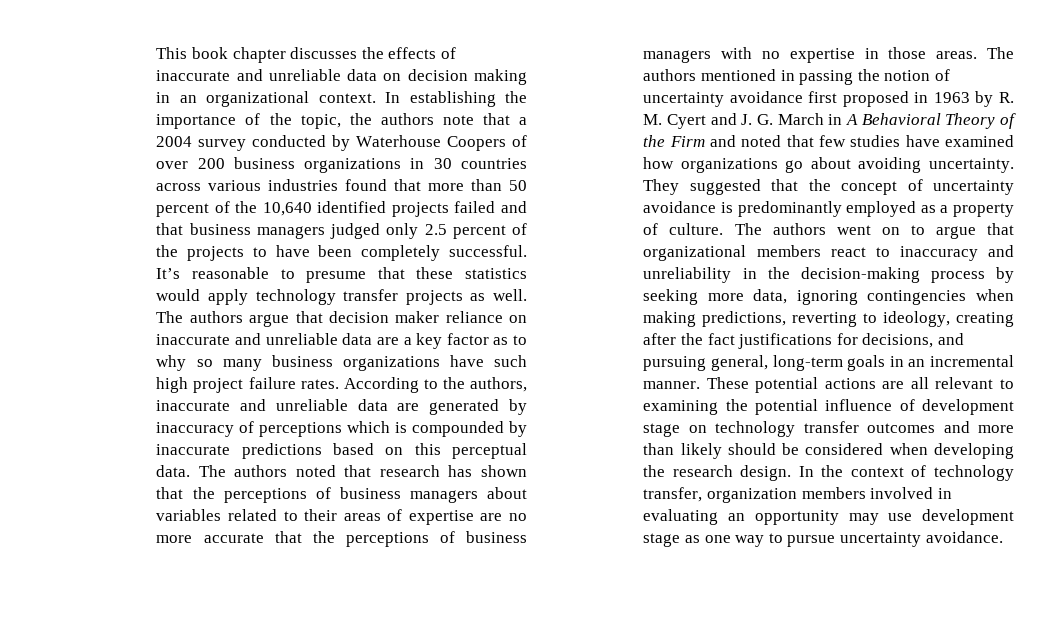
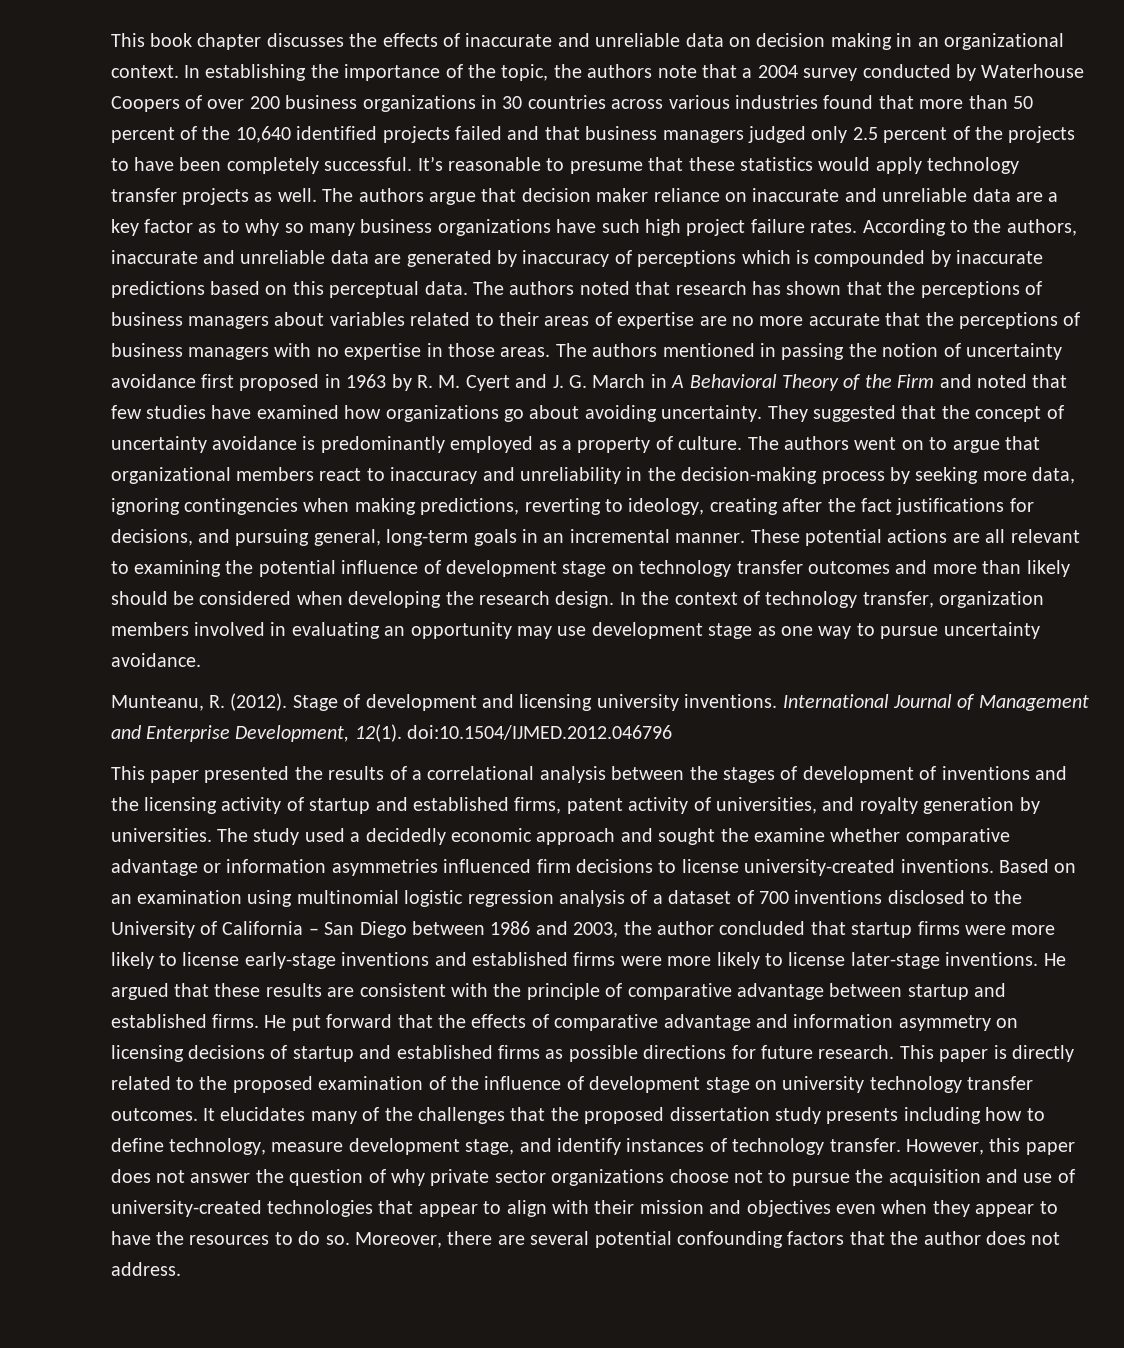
+ Munteanu, R. (2012). Stage of development and licensing university inventions. International Journal of Management and Enterprise Development, 12(1). doi:10.1504/IJMED.2012.046796
+ This paper presented the results of a correlational analysis between the stages of development of inventions and the licensing activity of startup and established firms, patent activity of universities, and royalty generation by universities. The study used a decidedly economic approach and sought the examine whether comparative advantage or information asymmetries influenced firm decisions to license university-created inventions. Based on an examination using multinomial logistic regression analysis of a dataset of 700 inventions disclosed to the University of California – San Diego between 1986 and 2003, the author concluded that startup firms were more likely to license early-stage inventions and established firms were more likely to license later-stage inventions. He argued that these results are consistent with the principle of comparative advantage between startup and established firms. He put forward that the effects of comparative advantage and information asymmetry on licensing decisions of startup and established firms as possible directions for future research. This paper is directly related to the proposed examination of the influence of development stage on university technology transfer outcomes. It elucidates many of the challenges that the proposed dissertation study presents including how to define technology, measure development stage, and identify instances of technology transfer. However, this paper does not answer the question of why private sector organizations choose not to pursue the acquisition and use of university-created technologies that appear to align with their mission and objectives even when they appear to have the resources to do so. Moreover, there are several potential confounding factors that the author does not address.

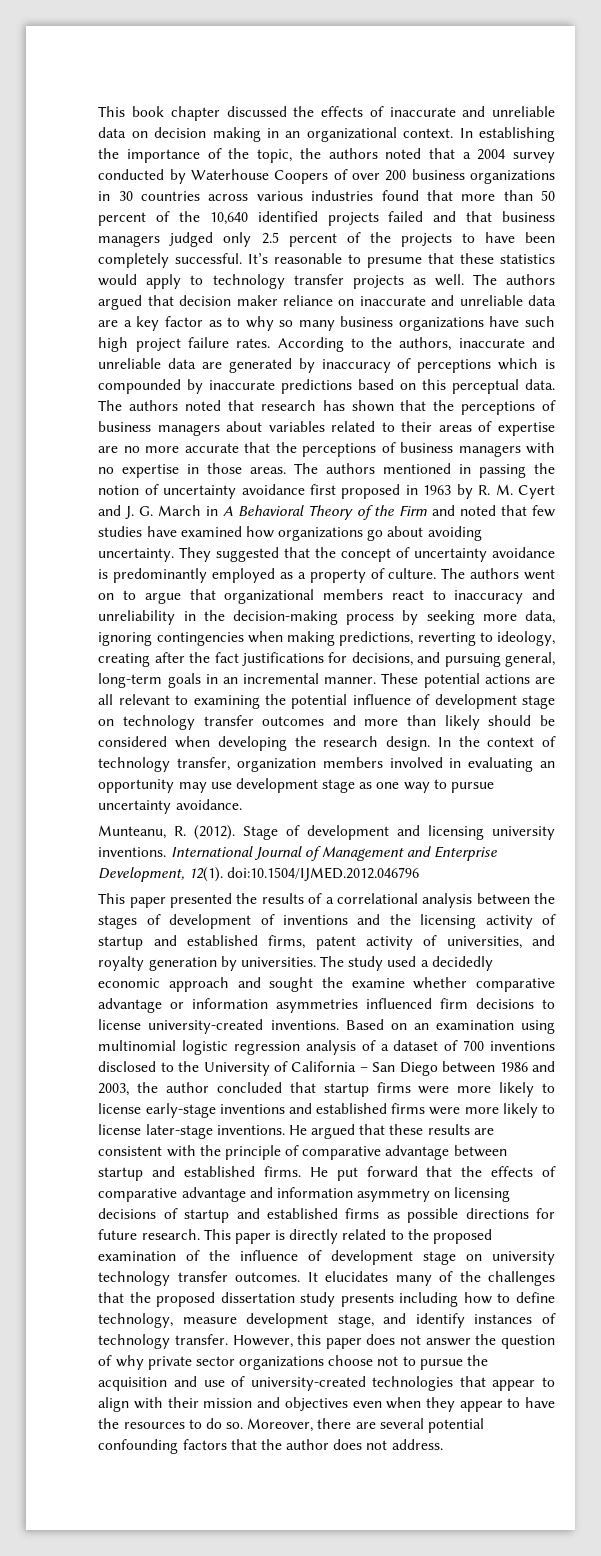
- This book chapter discusses the effects of inaccurate and unreliable data on decision making in an organizational context.
+ This book chapter discussed the effects of inaccurate and unreliable data on decision making in an organizational context.
- In establishing the importance of the topic, the authors note that a 2004 survey conducted by Waterhouse Coopers of over 200 business organizations in 30 countries across various industries found that more than 50 percent of the 10,640 identified projects failed and that business managers judged only 2.5 percent of the projects to have been completely successful.
+ In establishing the importance of the topic, the authors noted that a 2004 survey conducted by Waterhouse Coopers of over 200 business organizations in 30 countries across various industries found that more than 50 percent of the 10,640 identified projects failed and that business managers judged only 2.5 percent of the projects to have been completely successful.
- It’s reasonable to presume that these statistics would apply technology transfer projects as well.
+ It’s reasonable to presume that these statistics would apply to technology transfer projects as well.
- The authors argue that decision maker reliance on inaccurate and unreliable data are a key factor as to why so many business organizations have such high project failure rates.
+ The authors argued that decision maker reliance on inaccurate and unreliable data are a key factor as to why so many business organizations have such high project failure rates.

